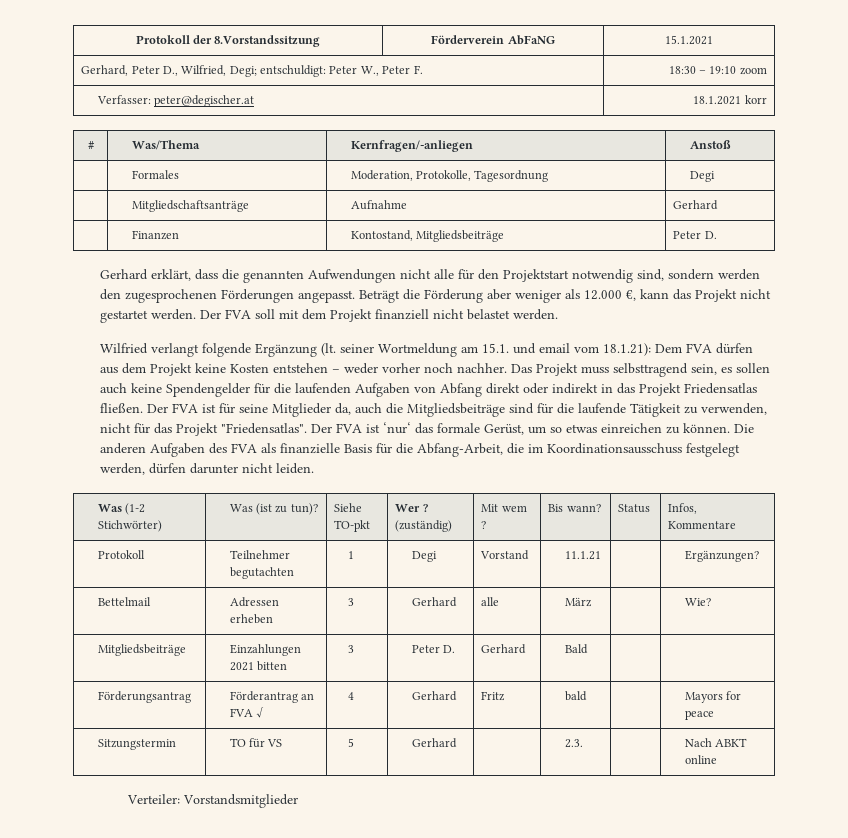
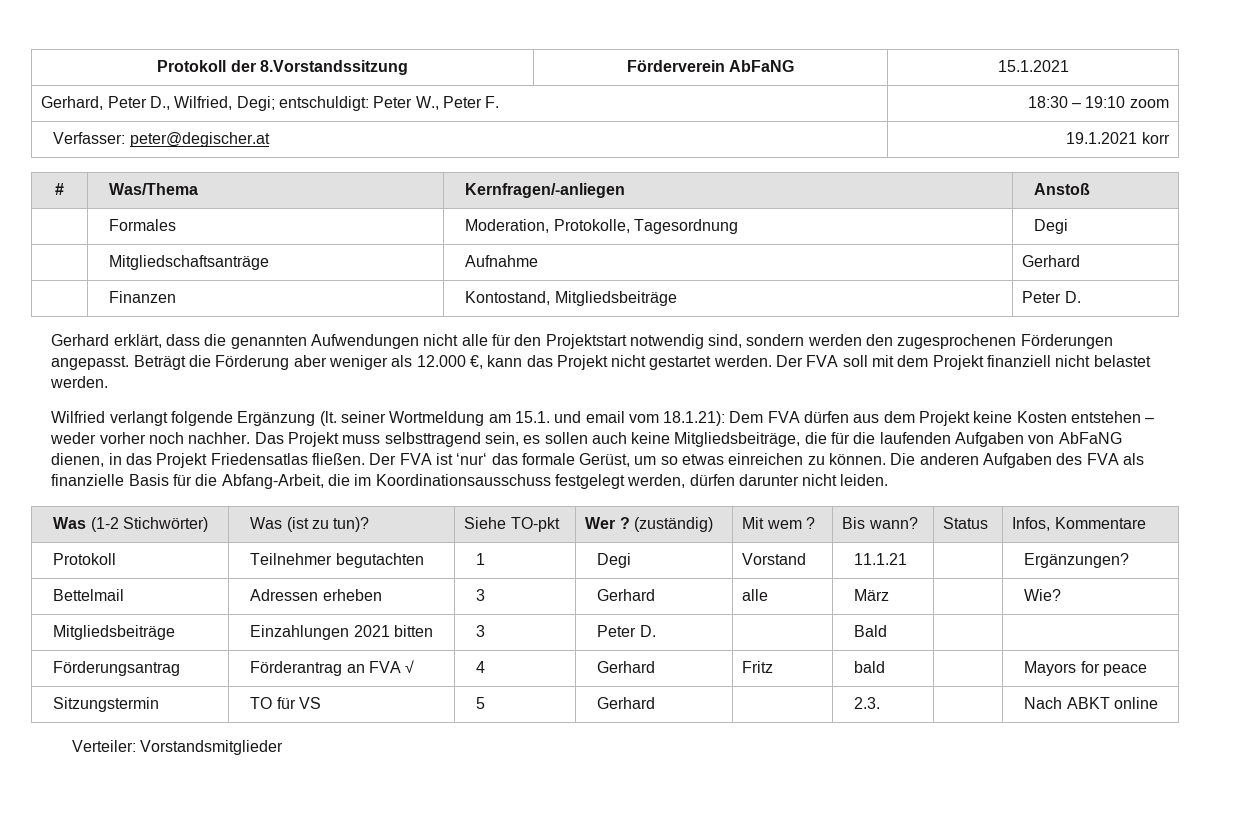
- Verfasser: peter@degischer.at | 18.1.2021 korr
+ Verfasser: peter@degischer.at | 19.1.2021 korr
- Das Projekt muss selbsttragend sein, es sollen auch keine Spendengelder für die laufenden Aufgaben von Abfang direkt oder indirekt in das Projekt Friedensatlas fließen.
+ Das Projekt muss selbsttragend sein, es sollen auch keine Mitgliedsbeiträge, die für die laufenden Aufgaben von AbFaNG dienen, in das Projekt Friedensatlas fließen.
- Der FVA ist für seine Mitglieder da, auch die Mitgliedsbeiträge sind für die laufende Tätigkeit zu verwenden, nicht für das Projekt "Friedensatlas". Der FVA ist ‘nur‘ das formale Gerüst, um so etwas einreichen zu können.
+ Der FVA ist ‘nur‘ das formale Gerüst, um so etwas einreichen zu können.
- Mitgliedsbeiträge | Einzahlungen 2021 bitten | 3 | Peter D. | Gerhard | Bald | |
+ Mitgliedsbeiträge | Einzahlungen 2021 bitten | 3 | Peter D. | | Bald | |

